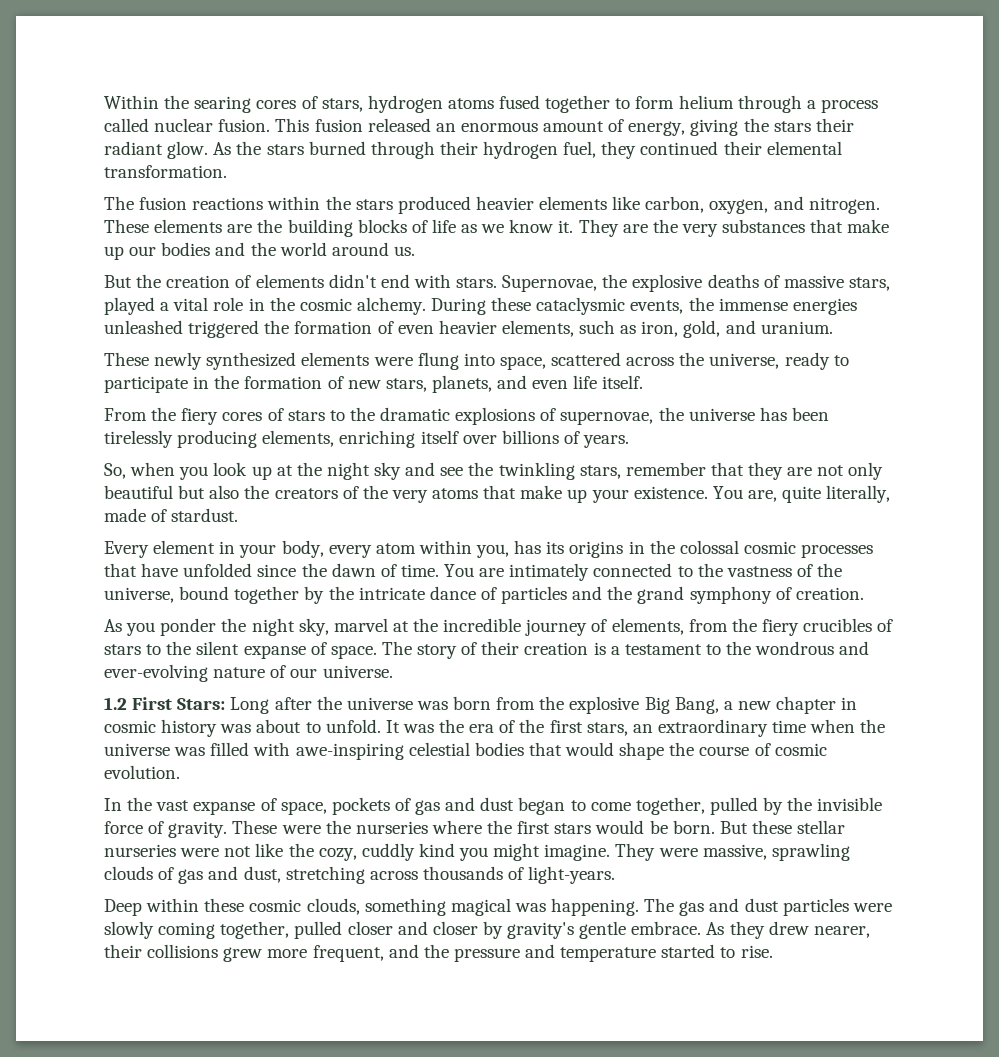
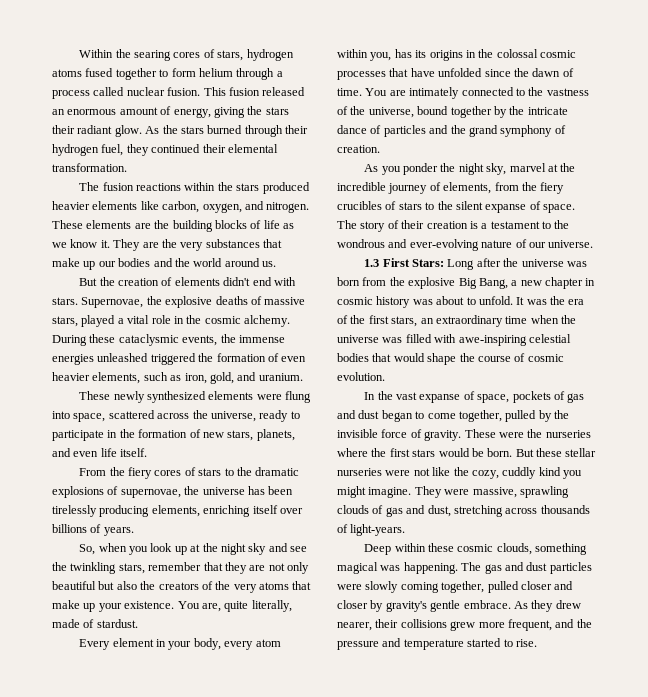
- 1.2 First Stars: Long after the universe was born from the explosive Big Bang, a new chapter in cosmic history was about to unfold.
+ 1.3 First Stars: Long after the universe was born from the explosive Big Bang, a new chapter in cosmic history was about to unfold.

